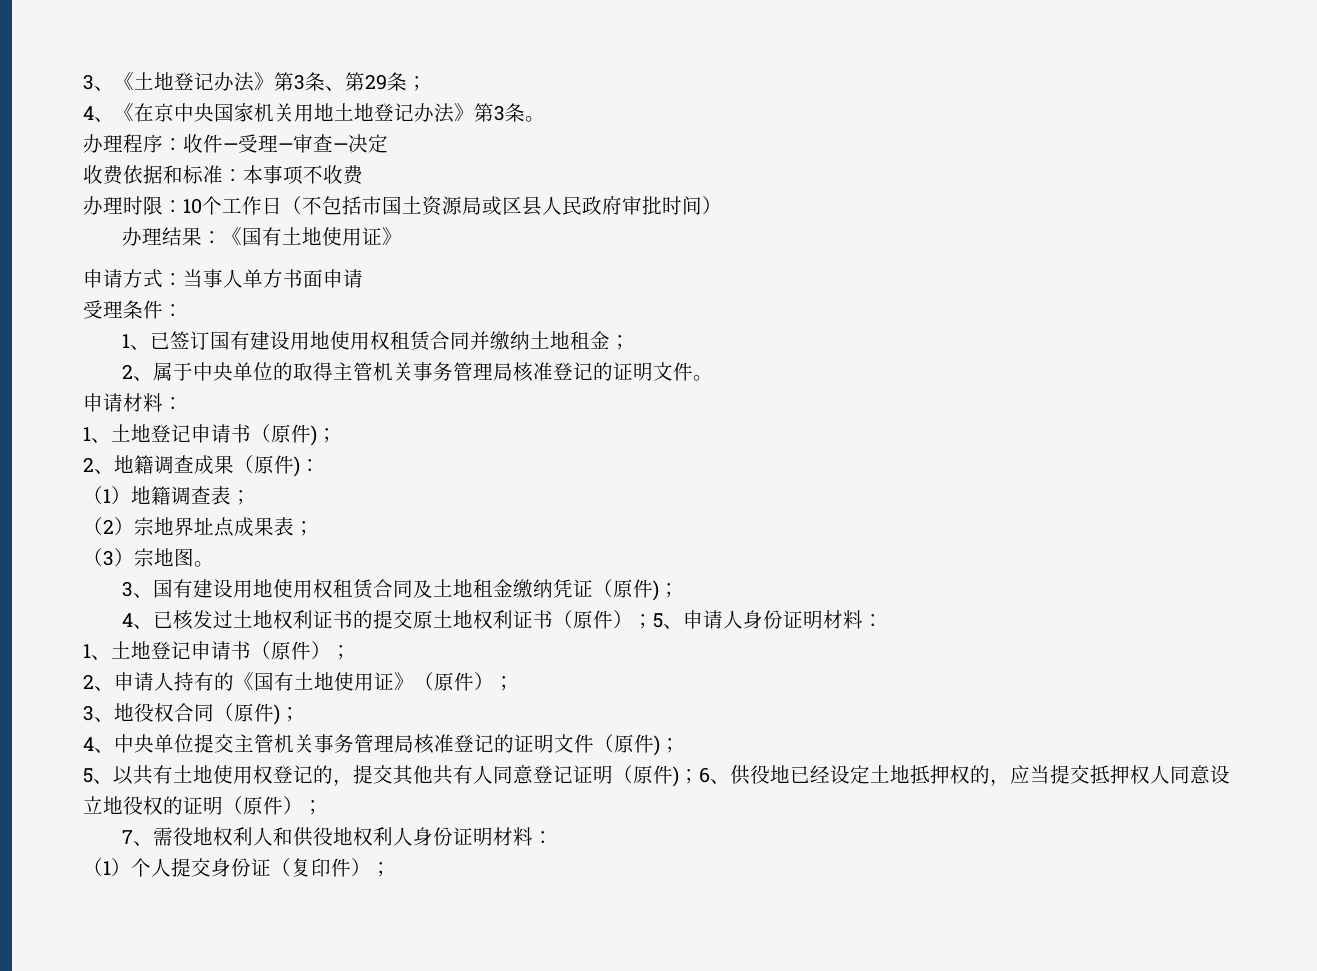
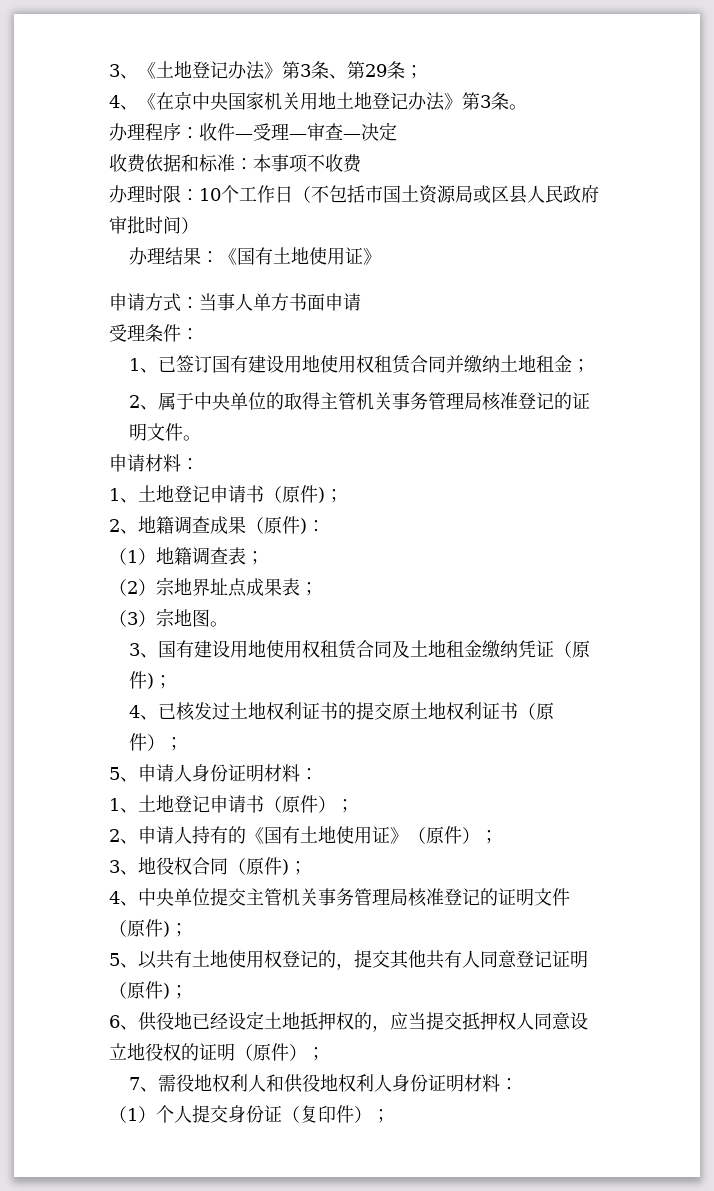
- 4、已核发过土地权利证书的提交原土地权利证书（原件）；5、申请人身份证明材料：
+ 4、已核发过土地权利证书的提交原土地权利证书（原件）；
+ 5、申请人身份证明材料：
- 5、以共有土地使用权登记的，提交其他共有人同意登记证明（原件)；6、供役地已经设定土地抵押权的，应当提交抵押权人同意设立地役权的证明（原件）；
+ 5、以共有土地使用权登记的，提交其他共有人同意登记证明（原件)；
+ 6、供役地已经设定土地抵押权的，应当提交抵押权人同意设立地役权的证明（原件）；

